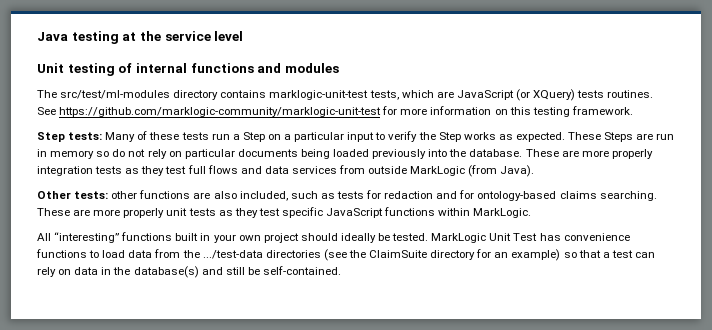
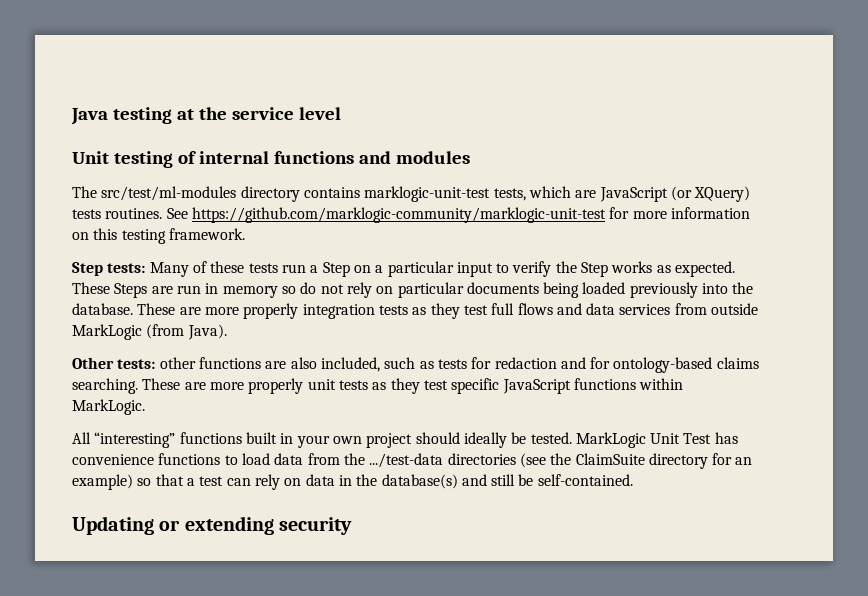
+ Updating or extending security

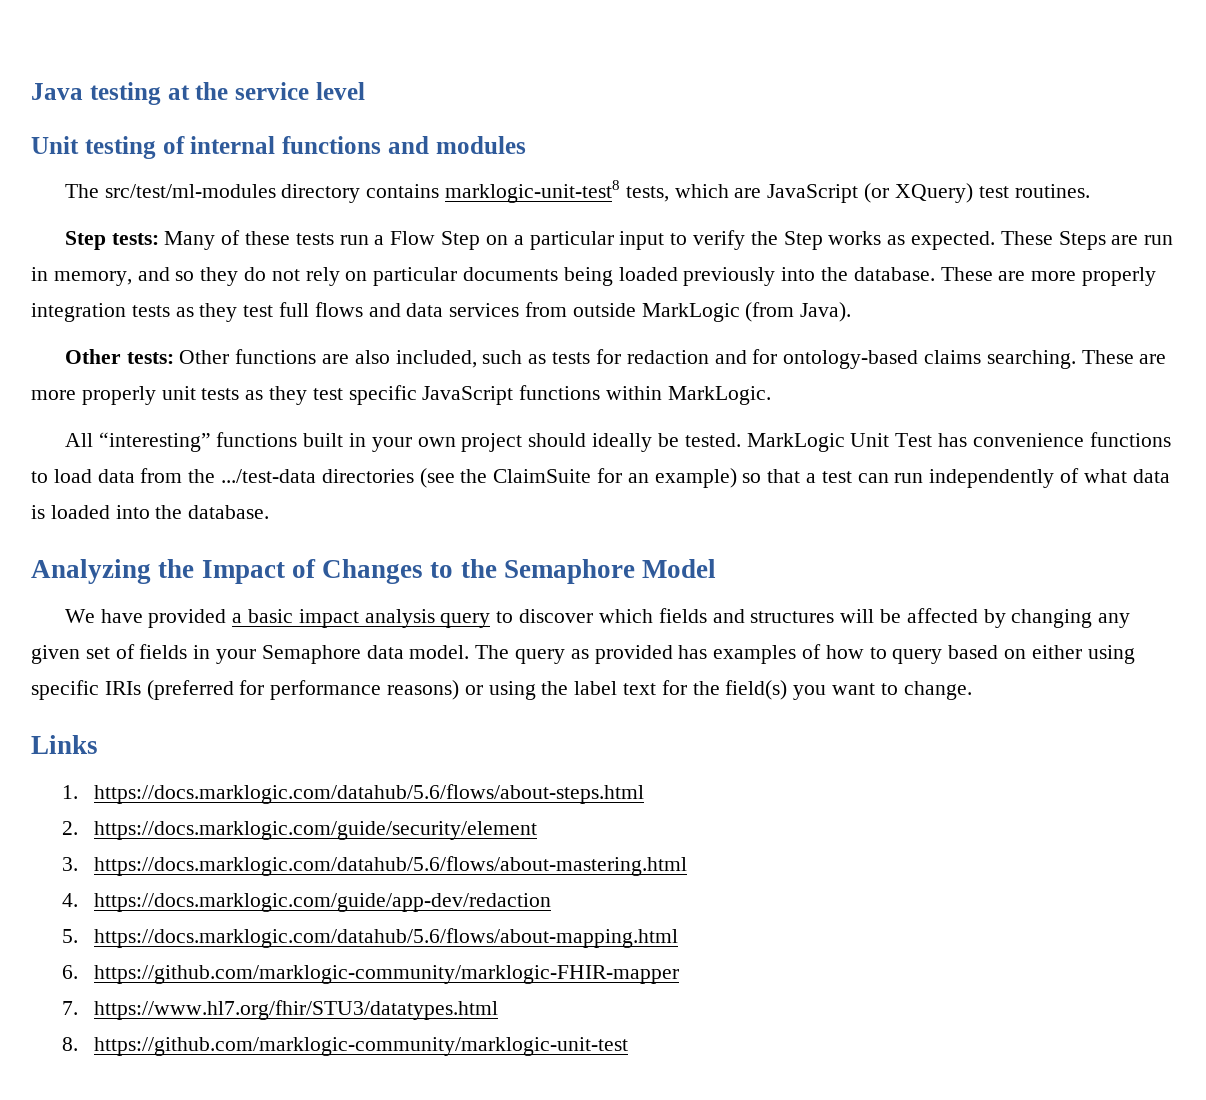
- The src/test/ml-modules directory contains marklogic-unit-test tests, which are JavaScript (or XQuery) tests routines. See https://github.com/marklogic-community/marklogic-unit-test for more information on this testing framework.
+ The src/test/ml-modules directory contains marklogic-unit-test8 tests, which are JavaScript (or XQuery) test routines.
- Step tests: Many of these tests run a Step on a particular input to verify the Step works as expected.
+ Step tests: Many of these tests run a Flow Step on a particular input to verify the Step works as expected.
- These Steps are run in memory so do not rely on particular documents being loaded previously into the database.
+ These Steps are run in memory, and so they do not rely on particular documents being loaded previously into the database.
- Other tests: other functions are also included, such as tests for redaction and for ontology-based claims searching.
+ Other tests: Other functions are also included, such as tests for redaction and for ontology-based claims searching.
- MarkLogic Unit Test has convenience functions to load data from the .../test-data directories (see the ClaimSuite directory for an example) so that a test can rely on data in the database(s) and still be self-contained.
- Updating or extending security
+ MarkLogic Unit Test has convenience functions to load data from the .../test-data directories (see the ClaimSuite for an example) so that a test can run independently of what data is loaded into the database.
+ Analyzing the Impact of Changes to the Semaphore Model
+ We have provided a basic impact analysis query to discover which fields and structures will be affected by changing any given set of fields in your Semaphore data model. The query as provided has examples of how to query based on either using specific IRIs (preferred for performance reasons) or using the label text for the field(s) you want to change.
+ Links
+ 1. https://docs.marklogic.com/datahub/5.6/flows/about-steps.html
+ 2. https://docs.marklogic.com/guide/security/element
+ 3. https://docs.marklogic.com/datahub/5.6/flows/about-mastering.html
+ 4. https://docs.marklogic.com/guide/app-dev/redaction
+ 5. https://docs.marklogic.com/datahub/5.6/flows/about-mapping.html
+ 6. https://github.com/marklogic-community/marklogic-FHIR-mapper
+ 7. https://www.hl7.org/fhir/STU3/datatypes.html
+ 8. https://github.com/marklogic-community/marklogic-unit-test

